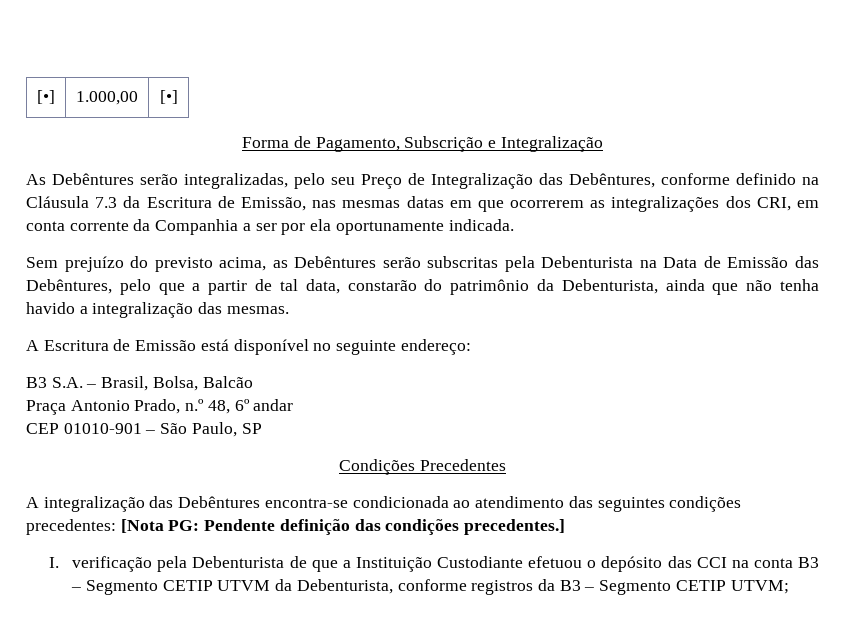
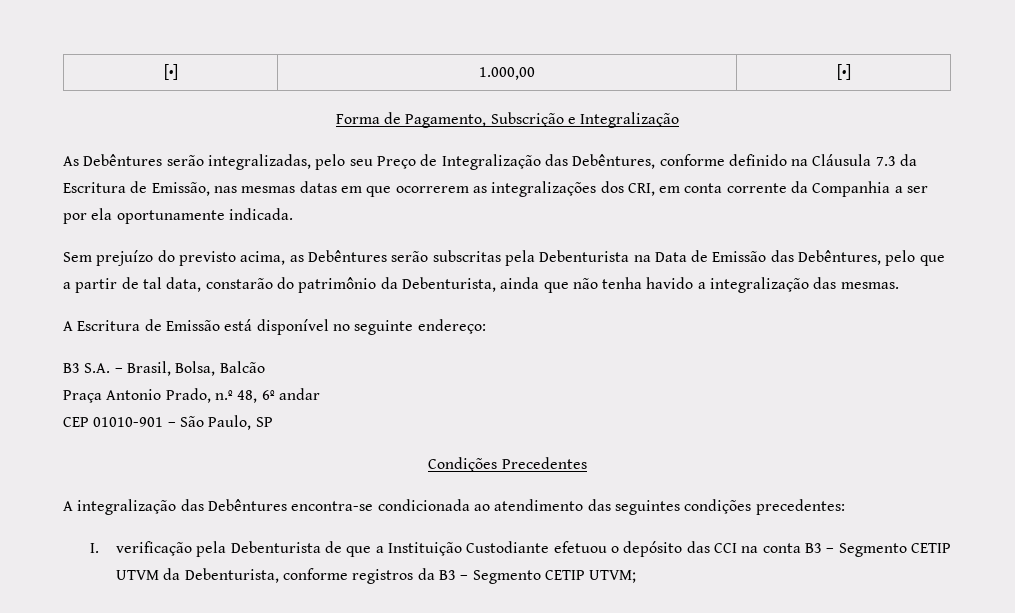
- A integralização das Debêntures encontra-se condicionada ao atendimento das seguintes condições precedentes: [Nota PG: Pendente definição das condições precedentes.]
+ A integralização das Debêntures encontra-se condicionada ao atendimento das seguintes condições precedentes:

